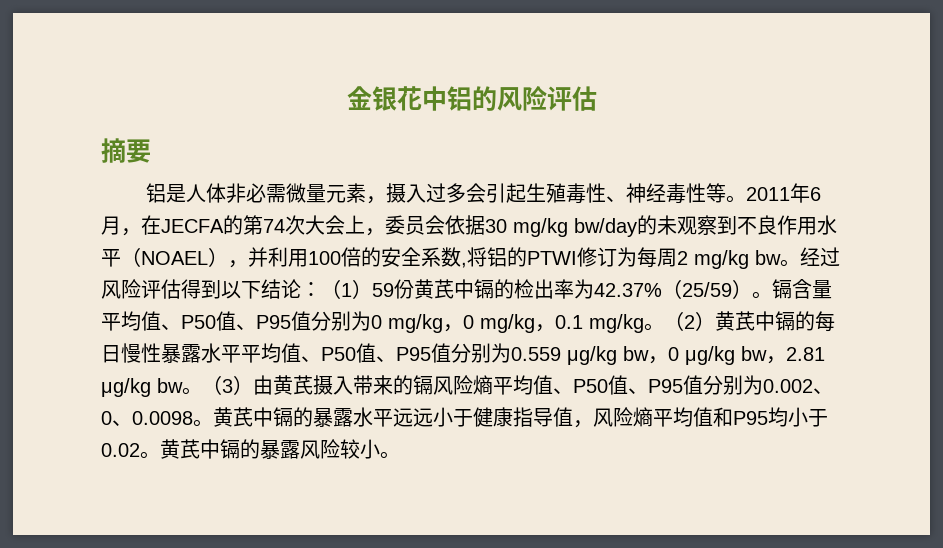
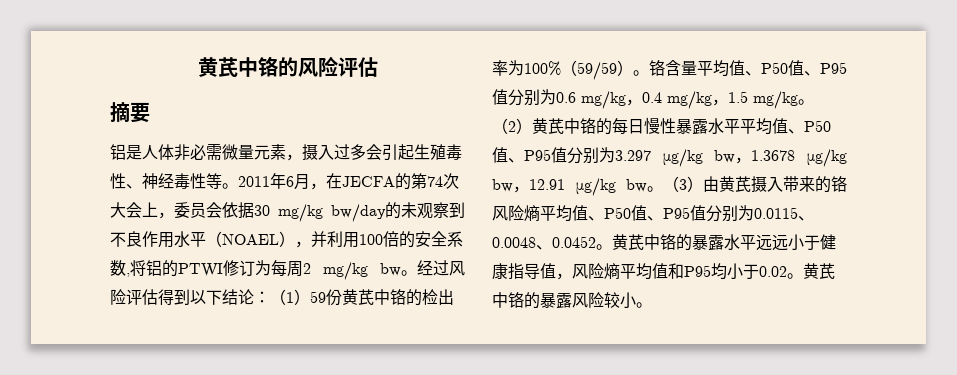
- 金银花中铝的风险评估
+ 黄芪中铬的风险评估
- 经过风险评估得到以下结论：（1）59份黄芪中镉的检出率为42.37%（25/59）。镉含量平均值、P50值、P95值分别为0 mg/kg，0 mg/kg，0.1 mg/kg。
+ 经过风险评估得到以下结论：（1）59份黄芪中铬的检出率为100%（59/59）。铬含量平均值、P50值、P95值分别为0.6 mg/kg，0.4 mg/kg，1.5 mg/kg。
- （2）黄芪中镉的每日慢性暴露水平平均值、P50值、P95值分别为0.559 μg/kg bw，0 μg/kg bw，2.81 μg/kg bw。
+ （2）黄芪中铬的每日慢性暴露水平平均值、P50值、P95值分别为3.297 μg/kg bw，1.3678 μg/kg bw，12.91 μg/kg bw。
- （3）由黄芪摄入带来的镉风险熵平均值、P50值、P95值分别为0.002、0、0.0098。黄芪中镉的暴露水平远远小于健康指导值，风险熵平均值和P95均小于0.02。
+ （3）由黄芪摄入带来的铬风险熵平均值、P50值、P95值分别为0.0115、0.0048、0.0452。黄芪中铬的暴露水平远远小于健康指导值，风险熵平均值和P95均小于0.02。
- 黄芪中镉的暴露风险较小。
+ 黄芪中铬的暴露风险较小。

